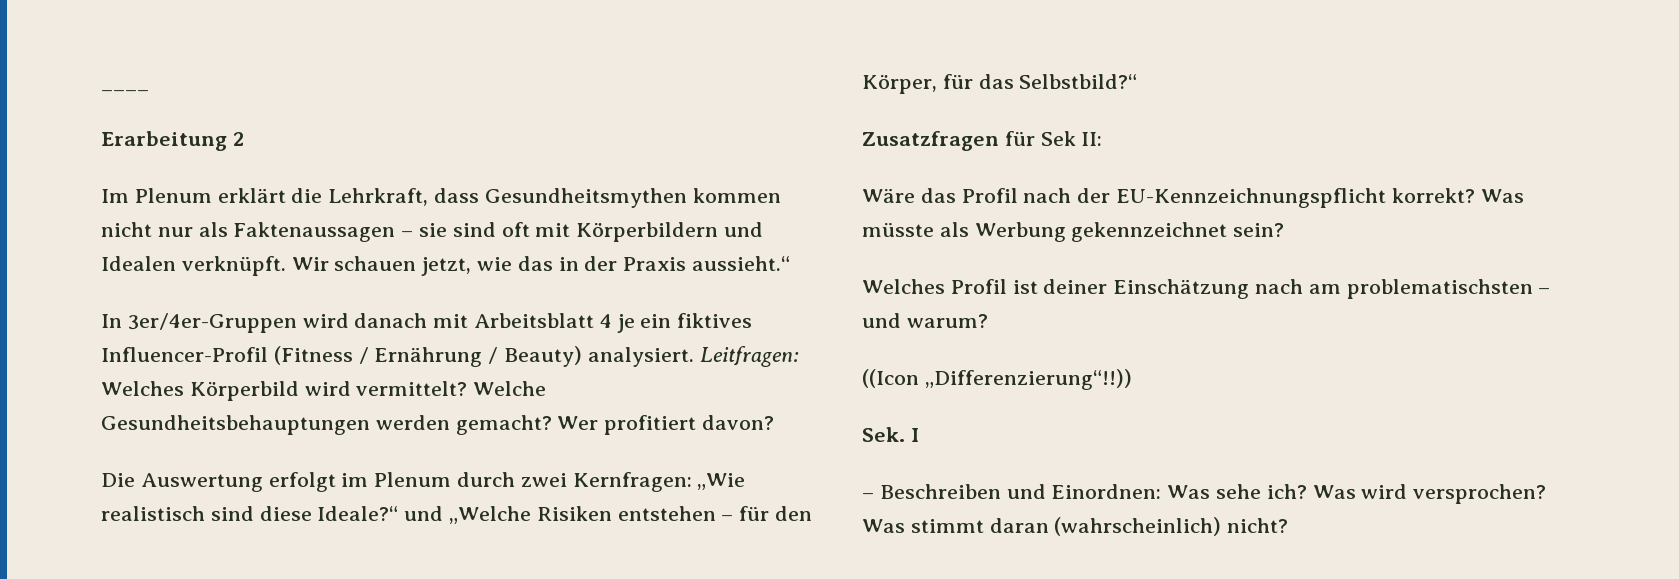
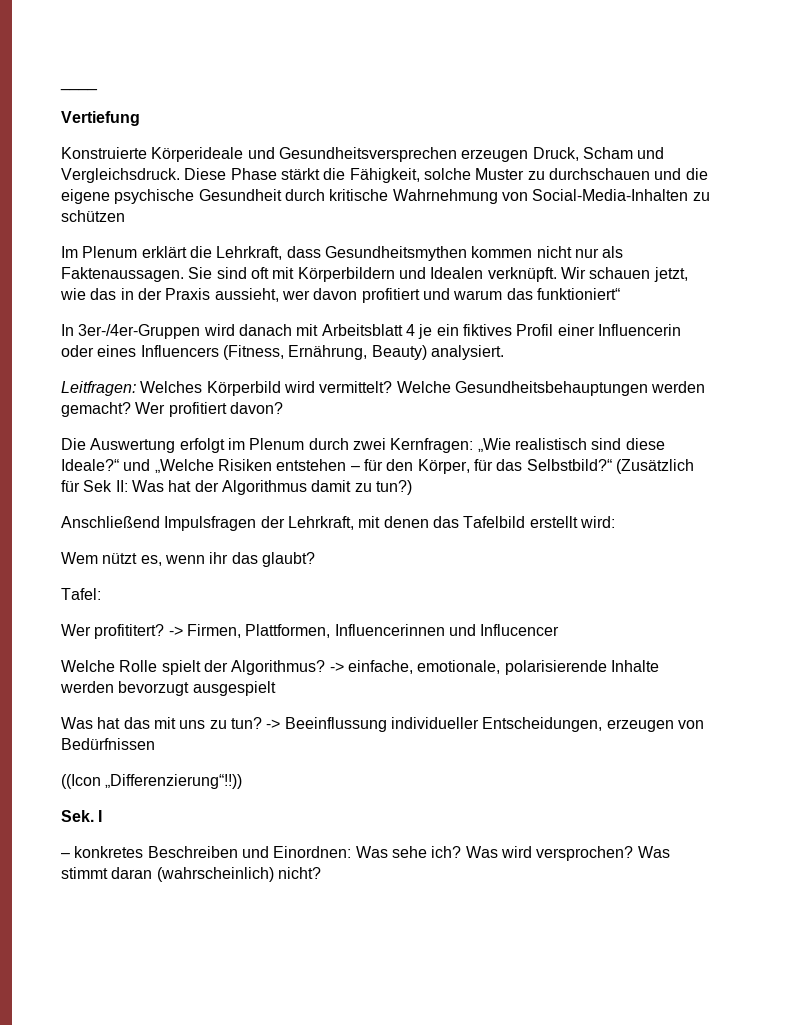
- Erarbeitung 2
+ Vertiefung
+ Konstruierte Körperideale und Gesundheitsversprechen erzeugen Druck, Scham und Vergleichsdruck. Diese Phase stärkt die Fähigkeit, solche Muster zu durchschauen und die eigene psychische Gesundheit durch kritische Wahrnehmung von Social-Media-Inhalten zu schützen
- Im Plenum erklärt die Lehrkraft, dass Gesundheitsmythen kommen nicht nur als Faktenaussagen – sie sind oft mit Körperbildern und Idealen verknüpft.
+ Im Plenum erklärt die Lehrkraft, dass Gesundheitsmythen kommen nicht nur als Faktenaussagen. Sie sind oft mit Körperbildern und Idealen verknüpft.
- Wir schauen jetzt, wie das in der Praxis aussieht.“
+ Wir schauen jetzt, wie das in der Praxis aussieht, wer davon profitiert und warum das funktioniert“
- In 3er/4er-Gruppen wird danach mit Arbeitsblatt 4 je ein fiktives Influencer-Profil (Fitness / Ernährung / Beauty) analysiert. Leitfragen: Welches Körperbild wird vermittelt?
+ In 3er-/4er-Gruppen wird danach mit Arbeitsblatt 4 je ein fiktives Profil einer Influencerin oder eines Influencers (Fitness, Ernährung, Beauty) analysiert.
+ Leitfragen: Welches Körperbild wird vermittelt?
- Die Auswertung erfolgt im Plenum durch zwei Kernfragen: „Wie realistisch sind diese Ideale?“ und „Welche Risiken entstehen – für den Körper, für das Selbstbild?“
- Zusatzfragen für Sek II:
- Wäre das Profil nach der EU-Kennzeichnungspflicht korrekt? Was müsste als Werbung gekennzeichnet sein?
- Welches Profil ist deiner Einschätzung nach am problematischsten – und warum?
+ Die Auswertung erfolgt im Plenum durch zwei Kernfragen: „Wie realistisch sind diese Ideale?“ und „Welche Risiken entstehen – für den Körper, für das Selbstbild?“ (Zusätzlich für Sek II: Was hat der Algorithmus damit zu tun?)
+ Anschließend Impulsfragen der Lehrkraft, mit denen das Tafelbild erstellt wird:
+ Wem nützt es, wenn ihr das glaubt?
+ Tafel:
+ Wer profititert? -> Firmen, Plattformen, Influencerinnen und Influcencer
+ Welche Rolle spielt der Algorithmus? -> einfache, emotionale, polarisierende Inhalte werden bevorzugt ausgespielt
+ Was hat das mit uns zu tun? -> Beeinflussung individueller Entscheidungen, erzeugen von Bedürfnissen
- – Beschreiben und Einordnen: Was sehe ich?
+ – konkretes Beschreiben und Einordnen: Was sehe ich?

